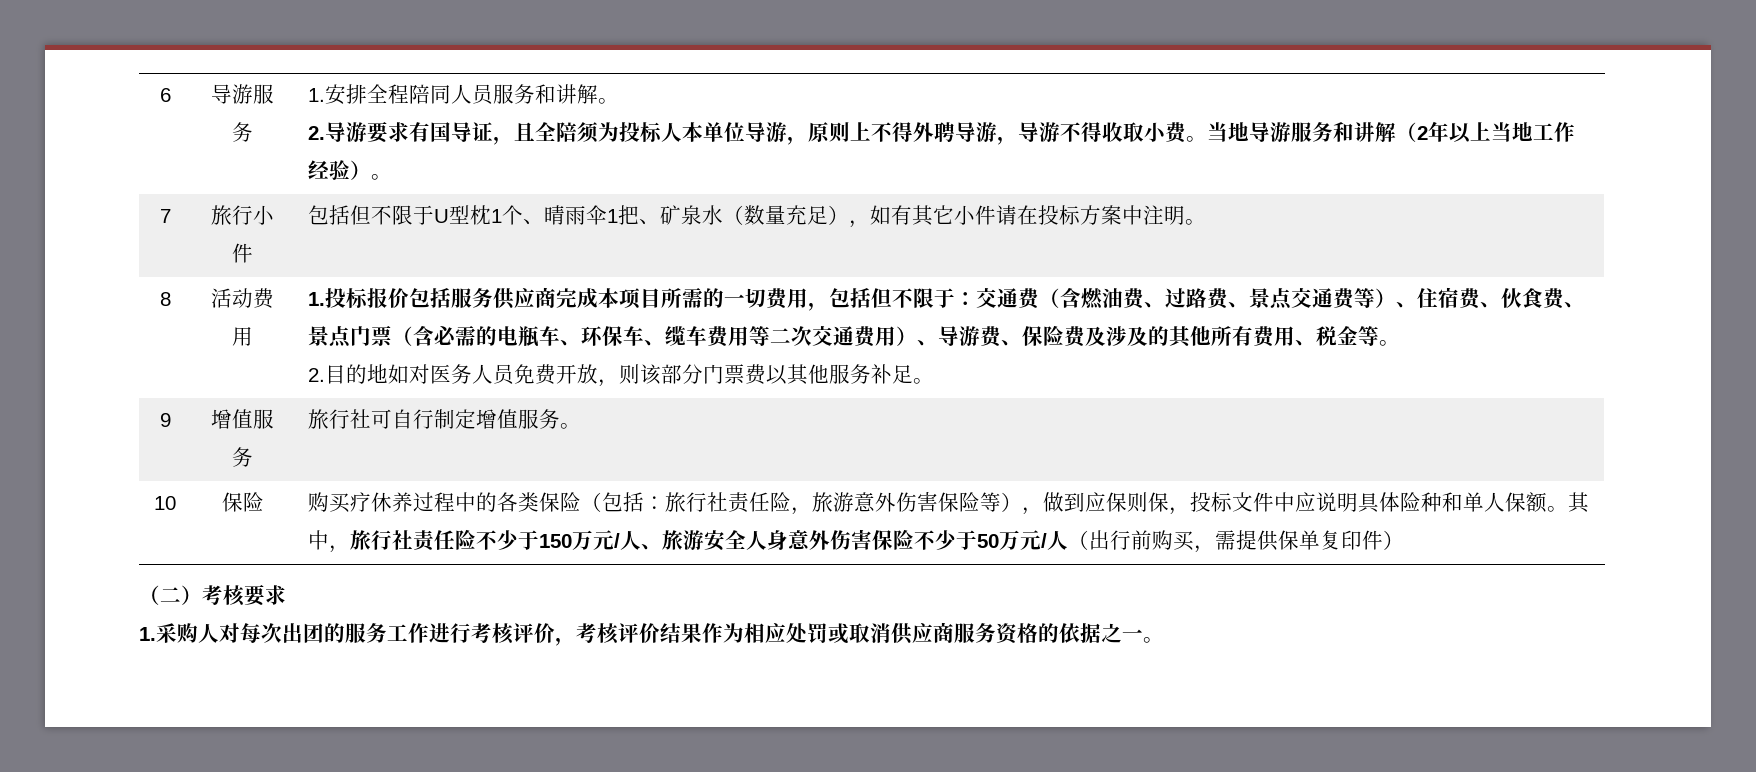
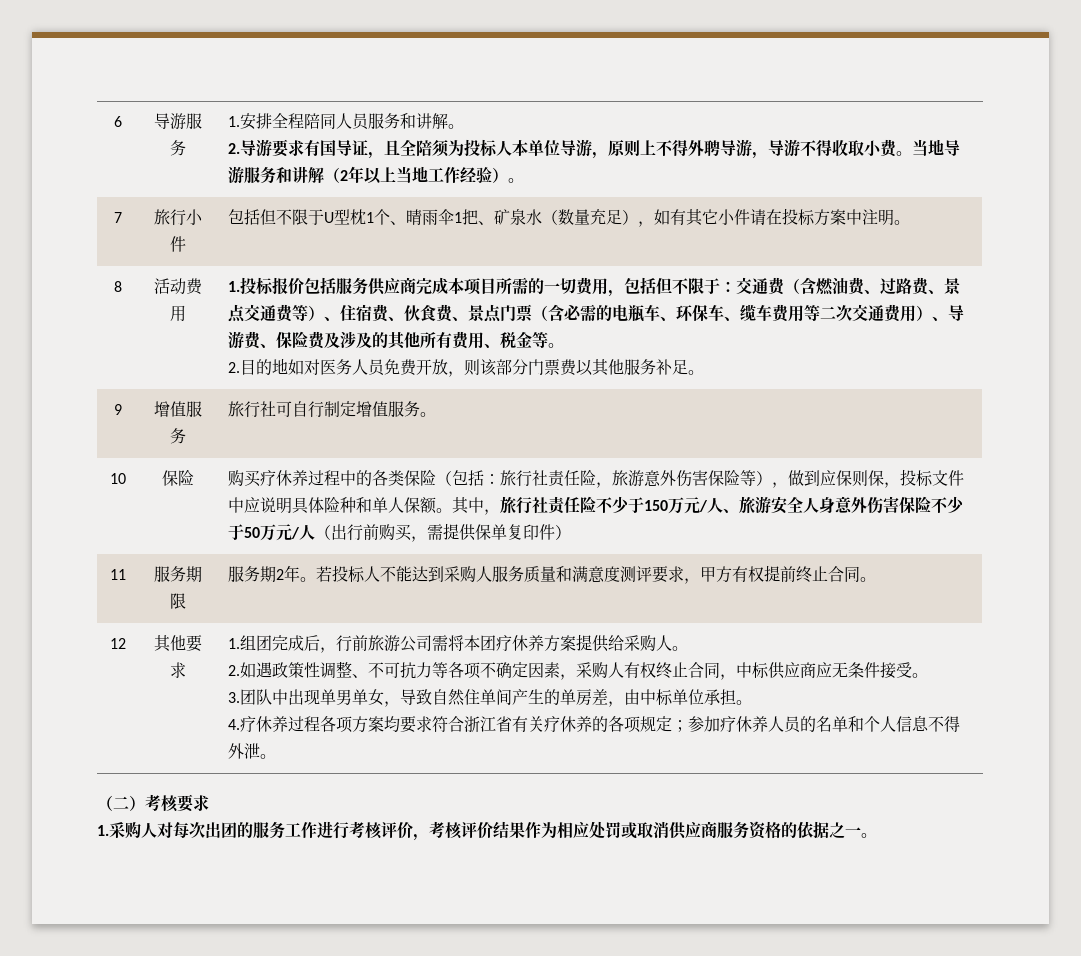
+ 11 | 服务期限 | 服务期2年。若投标人不能达到采购人服务质量和满意度测评要求，甲方有权提前终止合同。
+ 12 | 其他要求 | 1.组团完成后，行前旅游公司需将本团疗休养方案提供给采购人。
+ 2.如遇政策性调整、不可抗力等各项不确定因素，采购人有权终止合同，中标供应商应无条件接受。
+ 3.团队中出现单男单女，导致自然住单间产生的单房差，由中标单位承担。
+ 4.疗休养过程各项方案均要求符合浙江省有关疗休养的各项规定；参加疗休养人员的名单和个人信息不得外泄。

